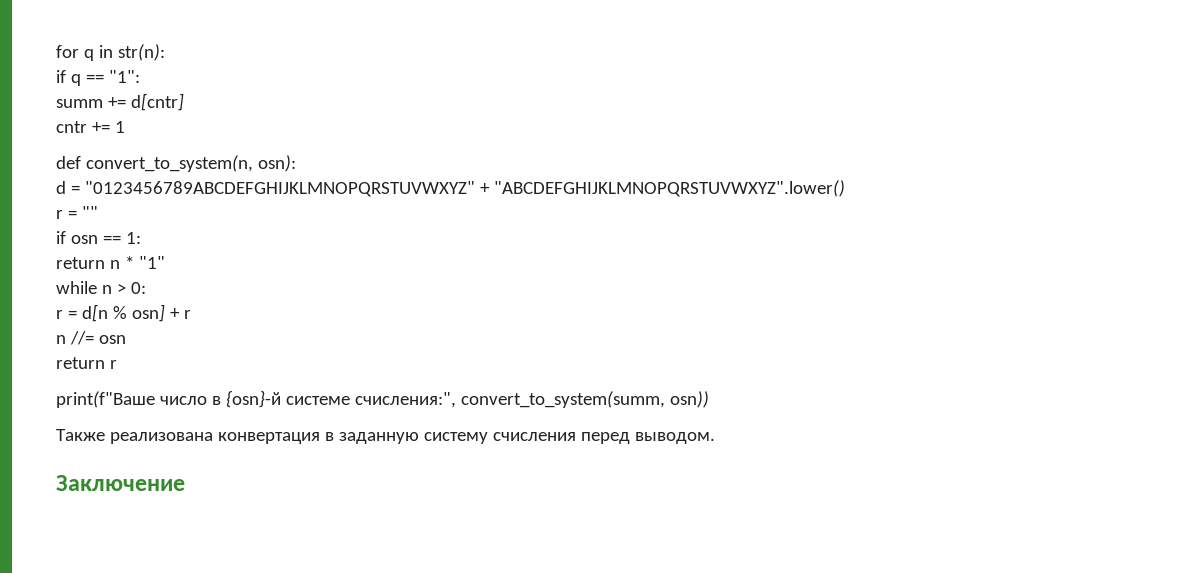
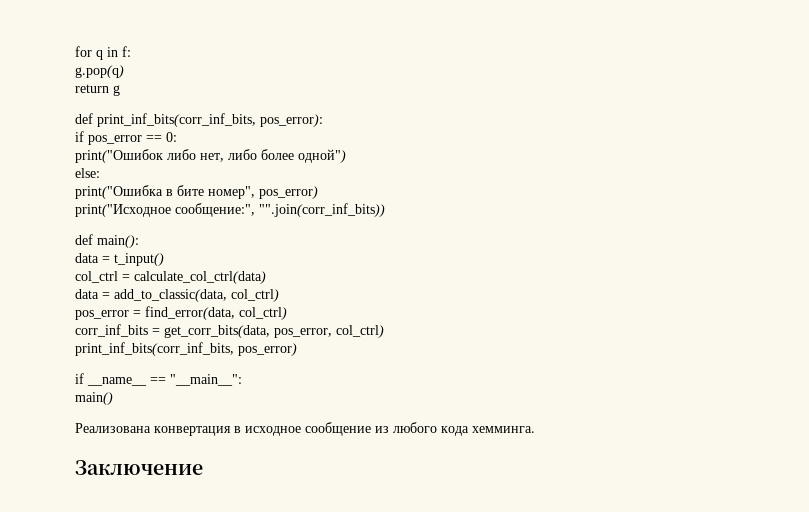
- for q in str(n):
- if q == "1":
- summ += d[cntr]
- cntr += 1
- def convert_to_system(n, osn):
- d = "0123456789ABCDEFGHIJKLMNOPQRSTUVWXYZ" + "ABCDEFGHIJKLMNOPQRSTUVWXYZ".lower()
- r = ""
- if osn == 1:
- return n * "1"
- while n > 0:
- r = d[n % osn] + r
- n //= osn
- return r
- print(f"Ваше число в {osn}-й системе счисления:", convert_to_system(summ, osn))
- Также реализована конвертация в заданную систему счисления перед выводом.
+ for q in f:
+ g.pop(q)
+ return g
+ def print_inf_bits(corr_inf_bits, pos_error):
+ if pos_error == 0:
+ print("Ошибок либо нет, либо более одной")
+ else:
+ print("Ошибка в бите номер", pos_error)
+ print("Исходное сообщение:", "".join(corr_inf_bits))
+ def main():
+ data = t_input()
+ col_ctrl = calculate_col_ctrl(data)
+ data = add_to_classic(data, col_ctrl)
+ pos_error = find_error(data, col_ctrl)
+ corr_inf_bits = get_corr_bits(data, pos_error, col_ctrl)
+ print_inf_bits(corr_inf_bits, pos_error)
+ if __name__ == "__main__":
+ main()
+ Реализована конвертация в исходное сообщение из любого кода хемминга.

